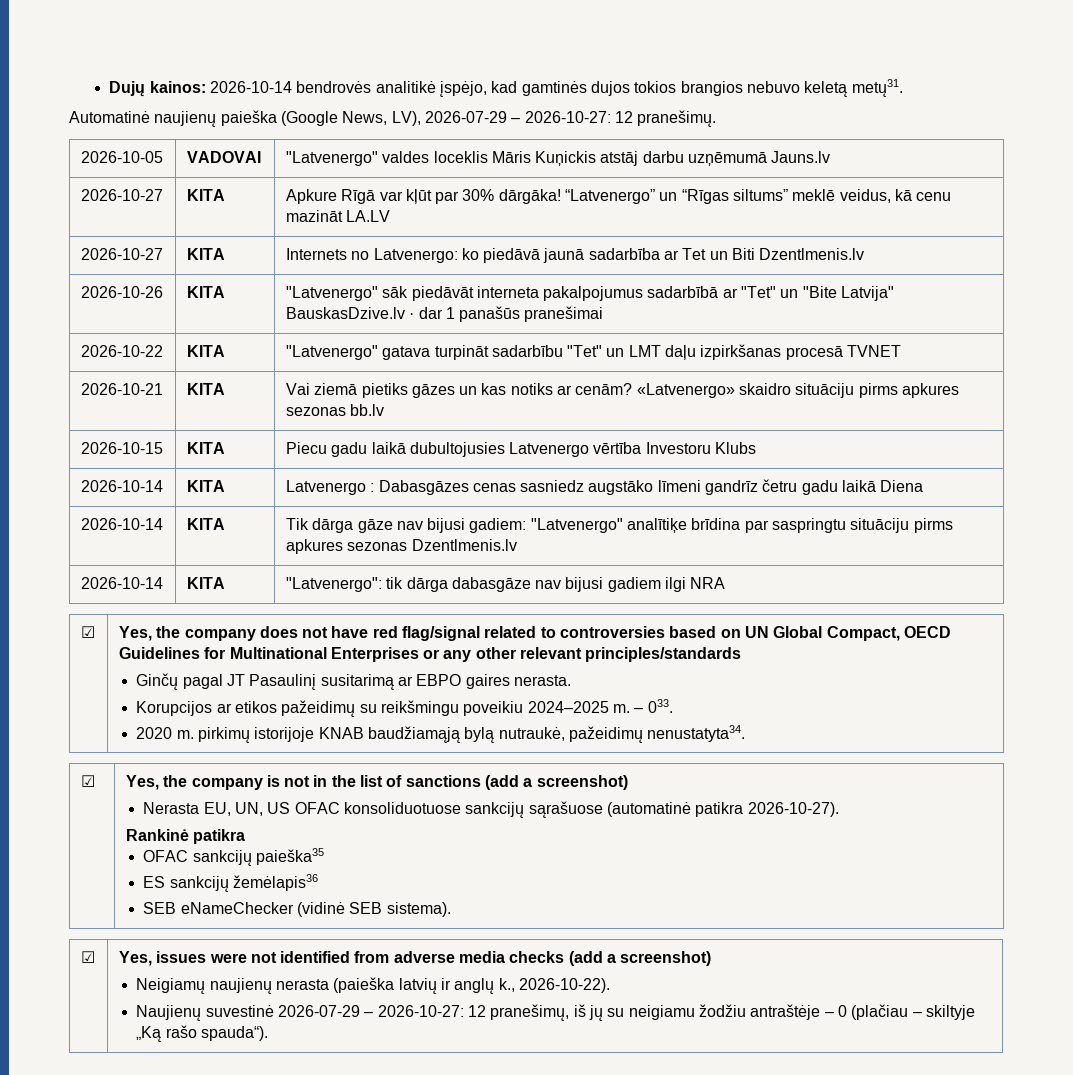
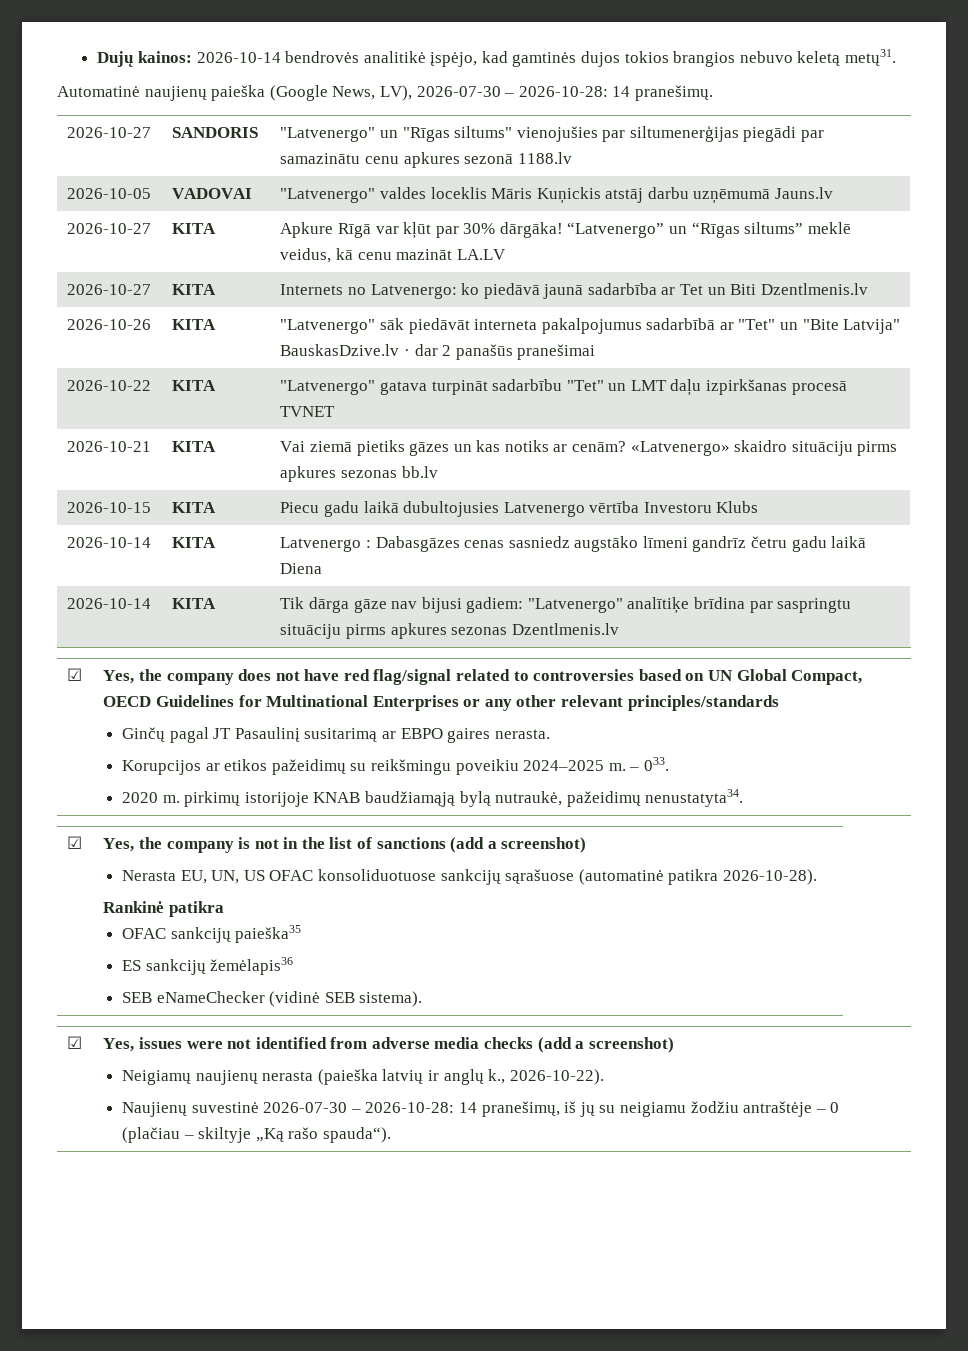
- Automatinė naujienų paieška (Google News, LV), 2026-07-29 – 2026-10-27: 12 pranešimų.
+ Automatinė naujienų paieška (Google News, LV), 2026-07-30 – 2026-10-28: 14 pranešimų.
+ 2026-10-27 | SANDORIS | "Latvenergo" un "Rīgas siltums" vienojušies par siltumenerģijas piegādi par samazinātu cenu apkures sezonā 1188.lv
- 2026-10-26 | KITA | "Latvenergo" sāk piedāvāt interneta pakalpojumus sadarbībā ar "Tet" un "Bite Latvija" BauskasDzive.lv · dar 1 panašūs pranešimai
+ 2026-10-26 | KITA | "Latvenergo" sāk piedāvāt interneta pakalpojumus sadarbībā ar "Tet" un "Bite Latvija" BauskasDzive.lv · dar 2 panašūs pranešimai
- 2026-10-14 | KITA | "Latvenergo": tik dārga dabasgāze nav bijusi gadiem ilgi NRA
  ☑ | Yes, the company is not in the list of sanctions (add a screenshot)
- Nerasta EU, UN, US OFAC konsoliduotuose sankcijų sąrašuose (automatinė patikra 2026-10-27).
+ Nerasta EU, UN, US OFAC konsoliduotuose sankcijų sąrašuose (automatinė patikra 2026-10-28).
- Naujienų suvestinė 2026-07-29 – 2026-10-27: 12 pranešimų, iš jų su neigiamu žodžiu antraštėje – 0 (plačiau – skiltyje „Ką rašo spauda“).
+ Naujienų suvestinė 2026-07-30 – 2026-10-28: 14 pranešimų, iš jų su neigiamu žodžiu antraštėje – 0 (plačiau – skiltyje „Ką rašo spauda“).

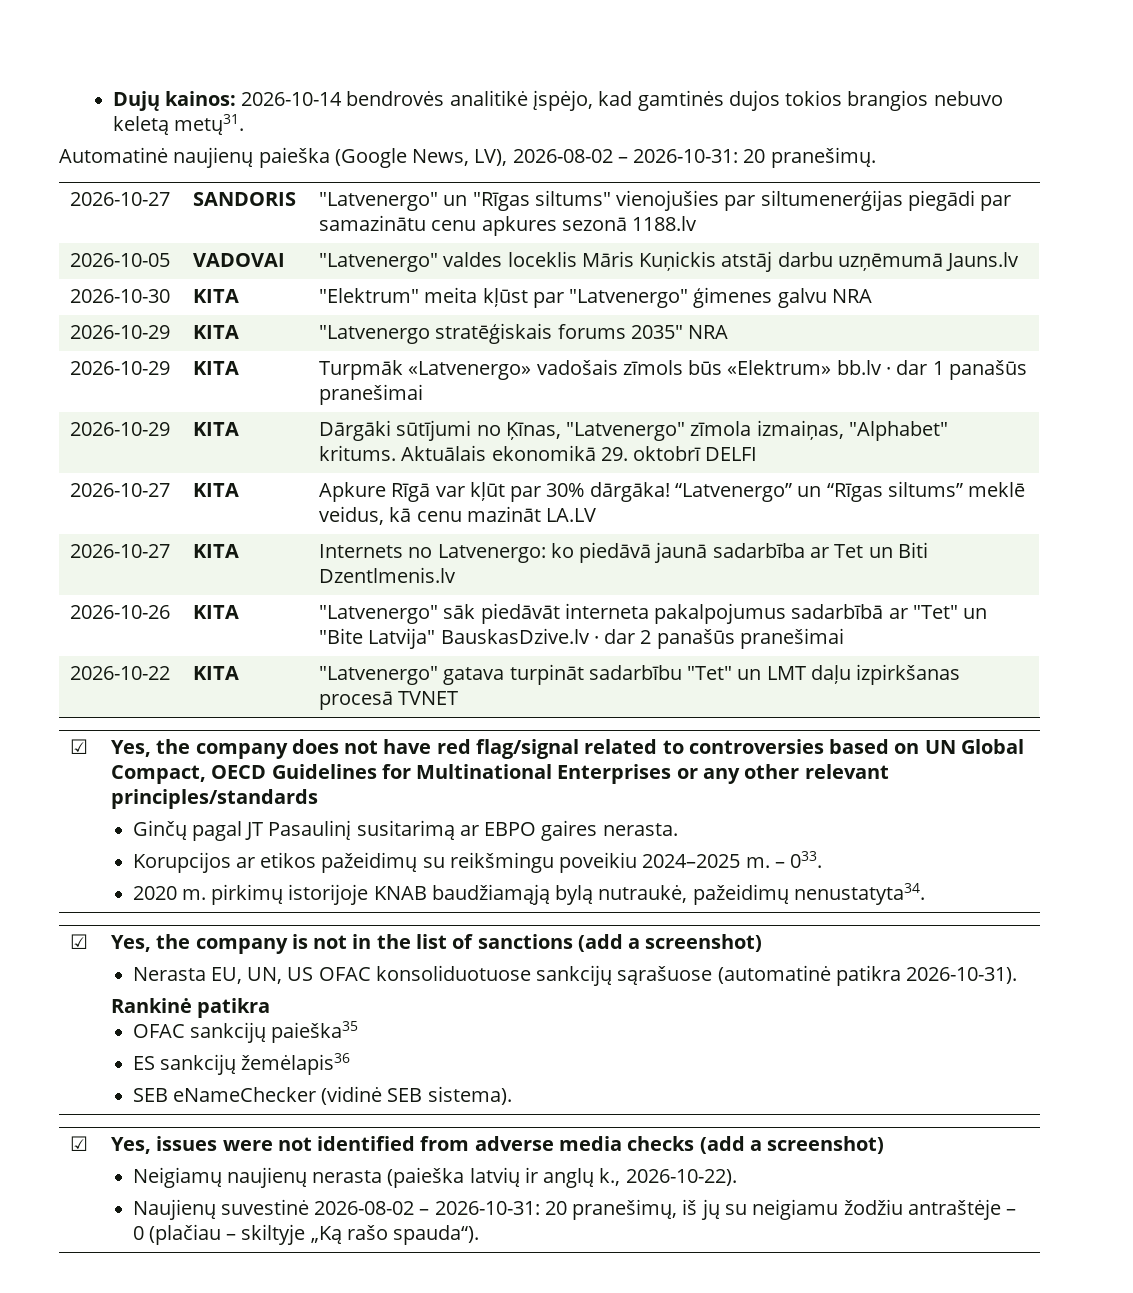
- Automatinė naujienų paieška (Google News, LV), 2026-07-30 – 2026-10-28: 14 pranešimų.
+ Automatinė naujienų paieška (Google News, LV), 2026-08-02 – 2026-10-31: 20 pranešimų.
+ 2026-10-30 | KITA | "Elektrum" meita kļūst par "Latvenergo" ģimenes galvu NRA
+ 2026-10-29 | KITA | "Latvenergo stratēģiskais forums 2035" NRA
+ 2026-10-29 | KITA | Turpmāk «Latvenergo» vadošais zīmols būs «Elektrum» bb.lv · dar 1 panašūs pranešimai
+ 2026-10-29 | KITA | Dārgāki sūtījumi no Ķīnas, "Latvenergo" zīmola izmaiņas, "Alphabet" kritums. Aktuālais ekonomikā 29. oktobrī DELFI
- 2026-10-21 | KITA | Vai ziemā pietiks gāzes un kas notiks ar cenām? «Latvenergo» skaidro situāciju pirms apkures sezonas bb.lv
- 2026-10-15 | KITA | Piecu gadu laikā dubultojusies Latvenergo vērtība Investoru Klubs
- 2026-10-14 | KITA | Latvenergo : Dabasgāzes cenas sasniedz augstāko līmeni gandrīz četru gadu laikā Diena
- 2026-10-14 | KITA | Tik dārga gāze nav bijusi gadiem: "Latvenergo" analītiķe brīdina par saspringtu situāciju pirms apkures sezonas Dzentlmenis.lv
  ☑ | Yes, the company is not in the list of sanctions (add a screenshot)
- Nerasta EU, UN, US OFAC konsoliduotuose sankcijų sąrašuose (automatinė patikra 2026-10-28).
+ Nerasta EU, UN, US OFAC konsoliduotuose sankcijų sąrašuose (automatinė patikra 2026-10-31).
- Naujienų suvestinė 2026-07-30 – 2026-10-28: 14 pranešimų, iš jų su neigiamu žodžiu antraštėje – 0 (plačiau – skiltyje „Ką rašo spauda“).
+ Naujienų suvestinė 2026-08-02 – 2026-10-31: 20 pranešimų, iš jų su neigiamu žodžiu antraštėje – 0 (plačiau – skiltyje „Ką rašo spauda“).

